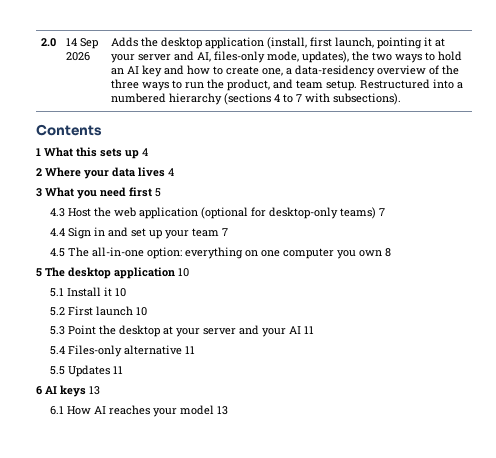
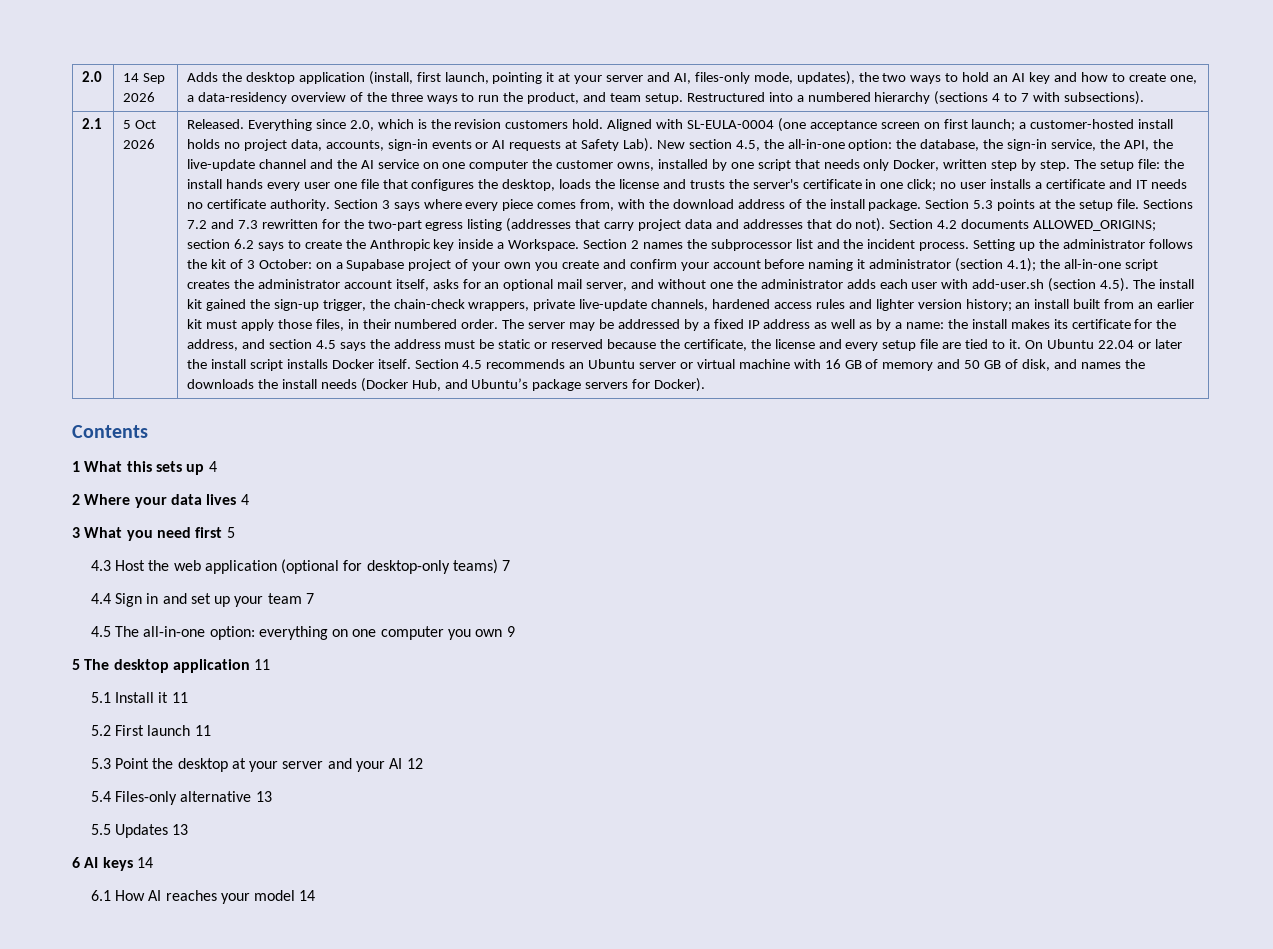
+ 2.1 | 5 Oct 2026 | Released. Everything since 2.0, which is the revision customers hold. Aligned with SL-EULA-0004 (one acceptance screen on first launch; a customer-hosted install holds no project data, accounts, sign-in events or AI requests at Safety Lab). New section 4.5, the all-in-one option: the database, the sign-in service, the API, the live-update channel and the AI service on one computer the customer owns, installed by one script that needs only Docker, written step by step. The setup file: the install hands every user one file that configures the desktop, loads the license and trusts the server's certificate in one click; no user installs a certificate and IT needs no certificate authority. Section 3 says where every piece comes from, with the download address of the install package. Section 5.3 points at the setup file. Sections 7.2 and 7.3 rewritten for the two-part egress listing (addresses that carry project data and addresses that do not). Section 4.2 documents ALLOWED_ORIGINS; section 6.2 says to create the Anthropic key inside a Workspace. Section 2 names the subprocessor list and the incident process. Setting up the administrator follows the kit of 3 October: on a Supabase project of your own you create and confirm your account before naming it administrator (section 4.1); the all-in-one script creates the administrator account itself, asks for an optional mail server, and without one the administrator adds each user with add-user.sh (section 4.5). The install kit gained the sign-up trigger, the chain-check wrappers, private live-update channels, hardened access rules and lighter version history; an install built from an earlier kit must apply those files, in their numbered order. The server may be addressed by a fixed IP address as well as by a name: the install makes its certificate for the address, and section 4.5 says the address must be static or reserved because the certificate, the license and every setup file are tied to it. On Ubuntu 22.04 or later the install script installs Docker itself. Section 4.5 recommends an Ubuntu server or virtual machine with 16 GB of memory and 50 GB of disk, and names the downloads the install needs (Docker Hub, and Ubuntu’s package servers for Docker).
- 4.5 The all-in-one option: everything on one computer you own 8
+ 4.5 The all-in-one option: everything on one computer you own 9
- 5 The desktop application 10
+ 5 The desktop application 11
- 5.1 Install it 10
+ 5.1 Install it 11
- 5.2 First launch 10
+ 5.2 First launch 11
- 5.3 Point the desktop at your server and your AI 11
+ 5.3 Point the desktop at your server and your AI 12
- 5.4 Files-only alternative 11
+ 5.4 Files-only alternative 13
- 5.5 Updates 11
+ 5.5 Updates 13
- 6 AI keys 13
+ 6 AI keys 14
- 6.1 How AI reaches your model 13
+ 6.1 How AI reaches your model 14

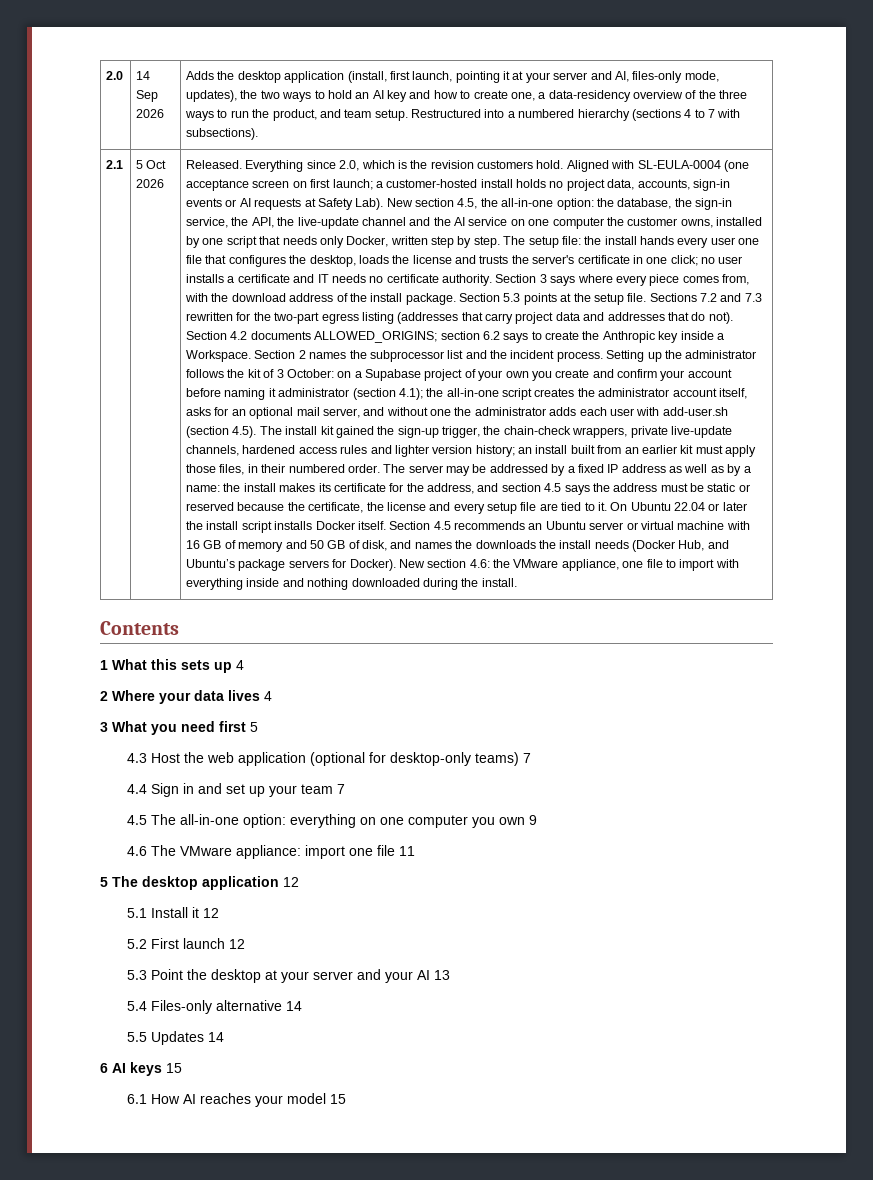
+ New section 4.6: the VMware appliance, one file to import with everything inside and nothing downloaded during the install.
+ 4.6 The VMware appliance: import one file 11
- 5 The desktop application 11
+ 5 The desktop application 12
- 5.1 Install it 11
+ 5.1 Install it 12
- 5.2 First launch 11
+ 5.2 First launch 12
- 5.3 Point the desktop at your server and your AI 12
+ 5.3 Point the desktop at your server and your AI 13
- 5.4 Files-only alternative 13
+ 5.4 Files-only alternative 14
- 5.5 Updates 13
+ 5.5 Updates 14
- 6 AI keys 14
+ 6 AI keys 15
- 6.1 How AI reaches your model 14
+ 6.1 How AI reaches your model 15

